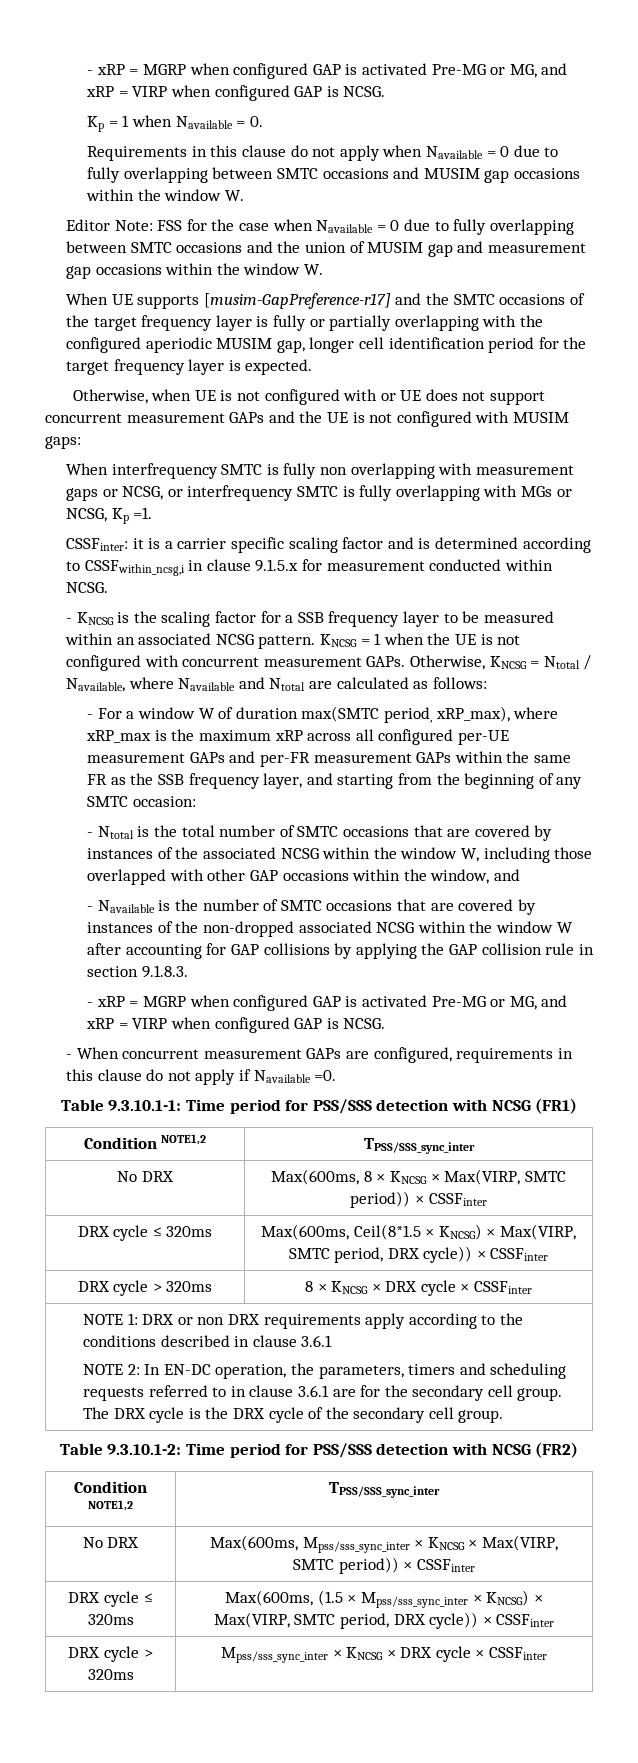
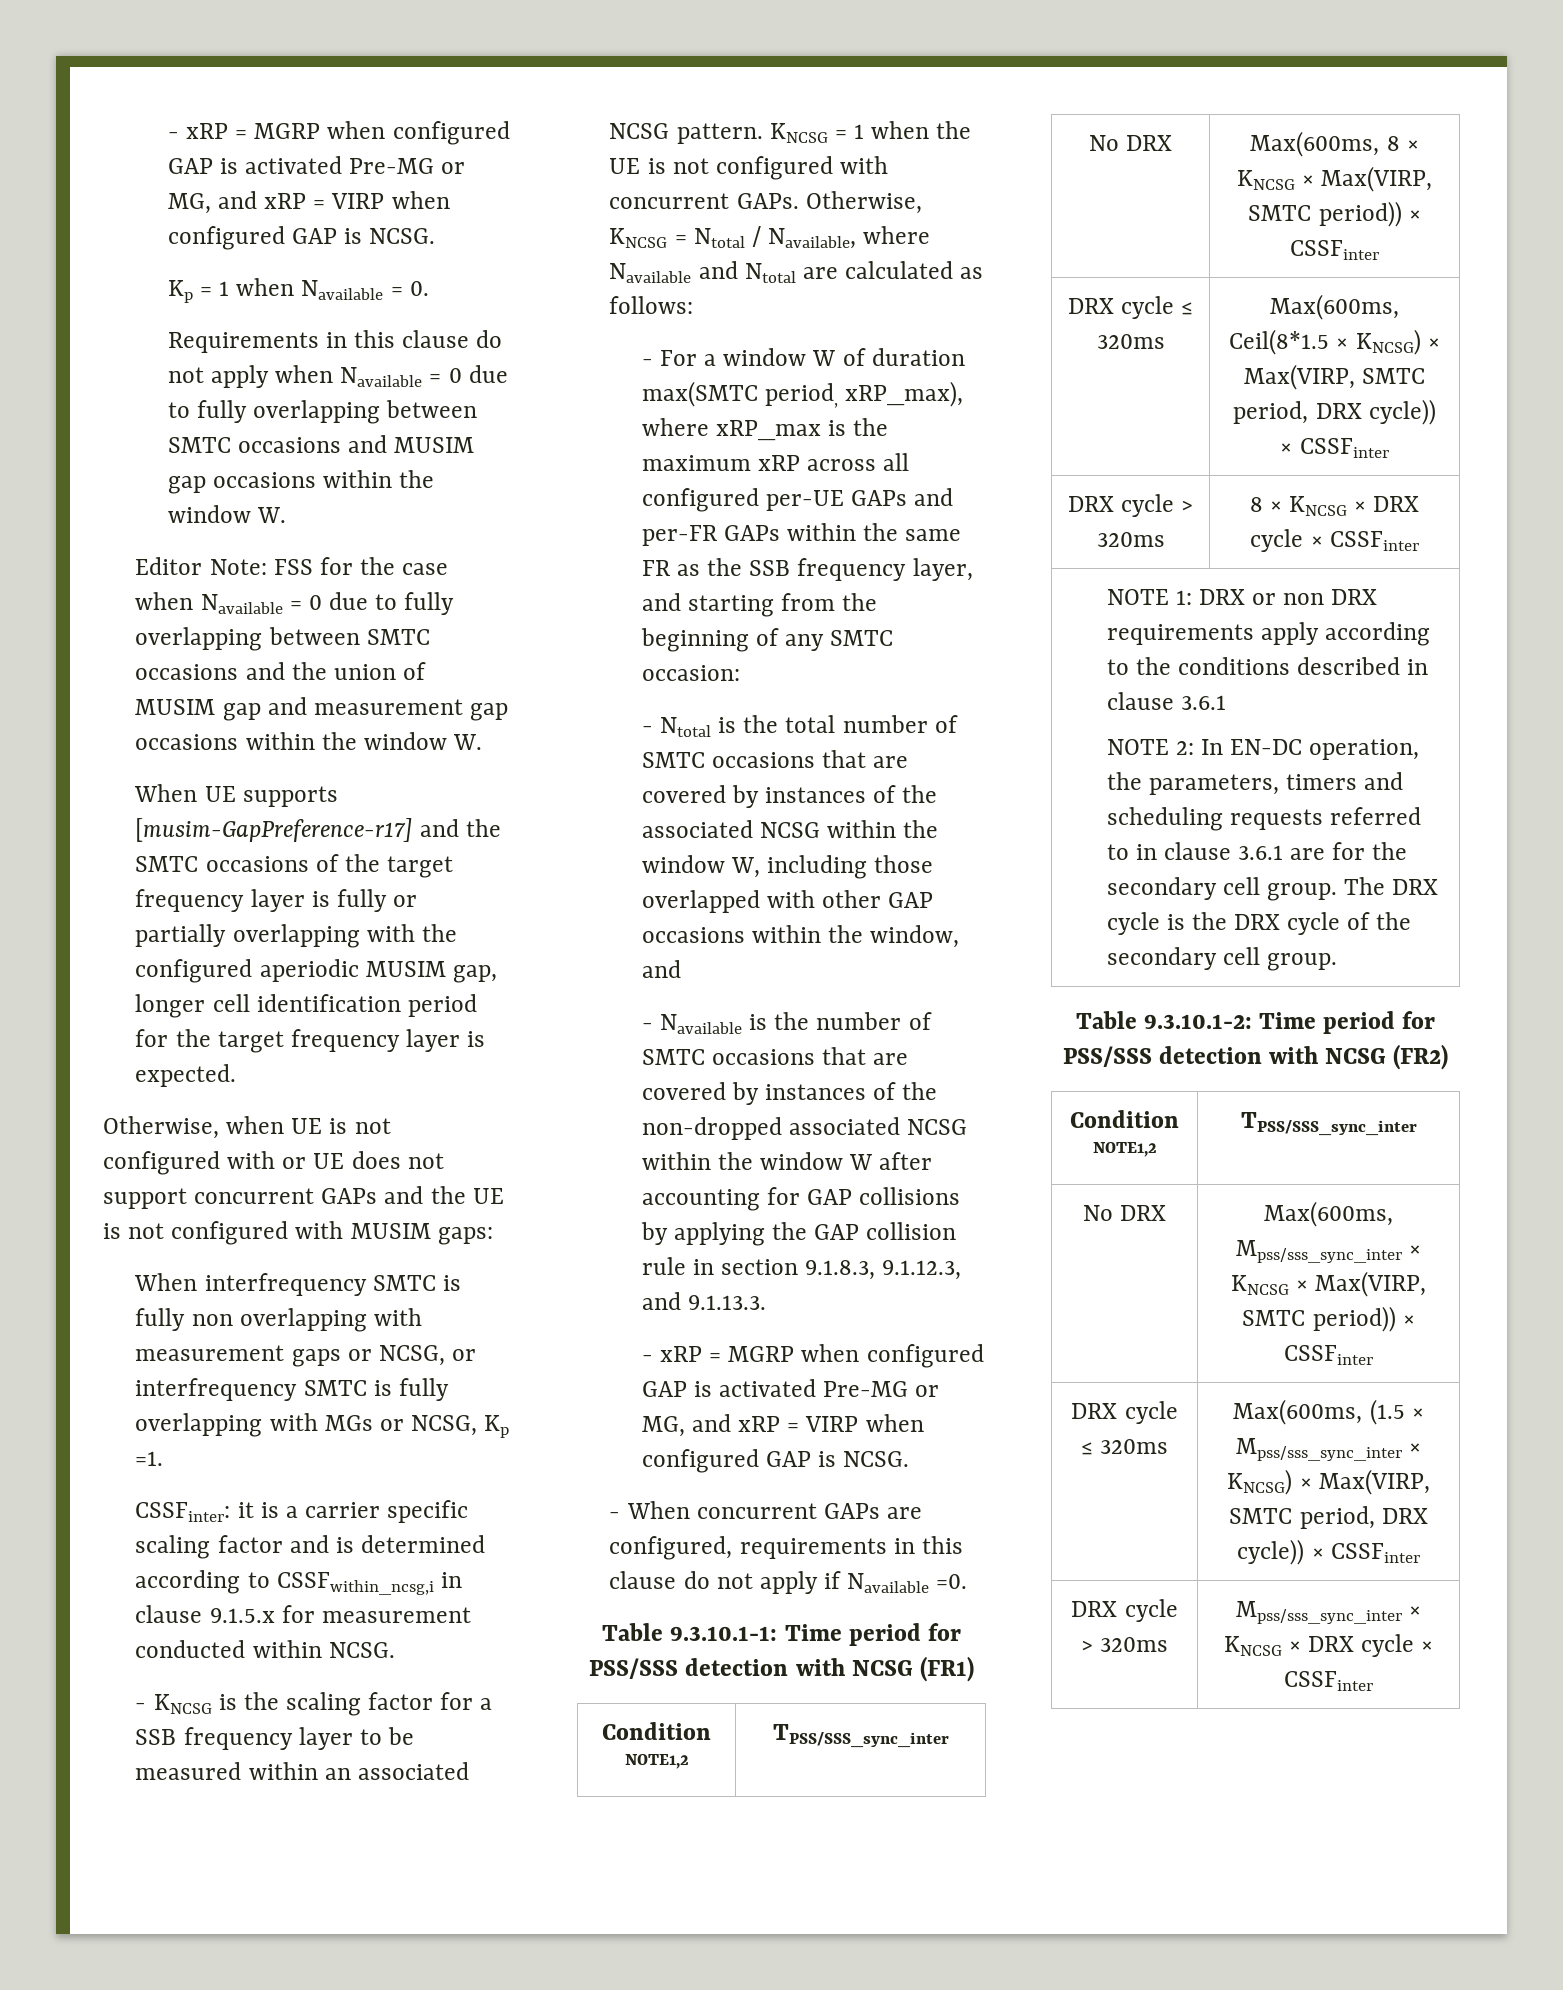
- Otherwise, when UE is not configured with or UE does not support concurrent measurement GAPs and the UE is not configured with MUSIM gaps:
+ Otherwise, when UE is not configured with or UE does not support concurrent GAPs and the UE is not configured with MUSIM gaps:
- KNCSG = 1 when the UE is not configured with concurrent measurement GAPs.
+ KNCSG = 1 when the UE is not configured with concurrent GAPs.
- - For a window W of duration max(SMTC period, xRP_max), where xRP_max is the maximum xRP across all configured per-UE measurement GAPs and per-FR measurement GAPs within the same FR as the SSB frequency layer, and starting from the beginning of any SMTC occasion:
+ - For a window W of duration max(SMTC period, xRP_max), where xRP_max is the maximum xRP across all configured per-UE GAPs and per-FR GAPs within the same FR as the SSB frequency layer, and starting from the beginning of any SMTC occasion:
- - Navailable is the number of SMTC occasions that are covered by instances of the non-dropped associated NCSG within the window W after accounting for GAP collisions by applying the GAP collision rule in section 9.1.8.3.
+ - Navailable is the number of SMTC occasions that are covered by instances of the non-dropped associated NCSG within the window W after accounting for GAP collisions by applying the GAP collision rule in section 9.1.8.3, 9.1.12.3, and 9.1.13.3.
- - When concurrent measurement GAPs are configured, requirements in this clause do not apply if Navailable =0.
+ - When concurrent GAPs are configured, requirements in this clause do not apply if Navailable =0.

